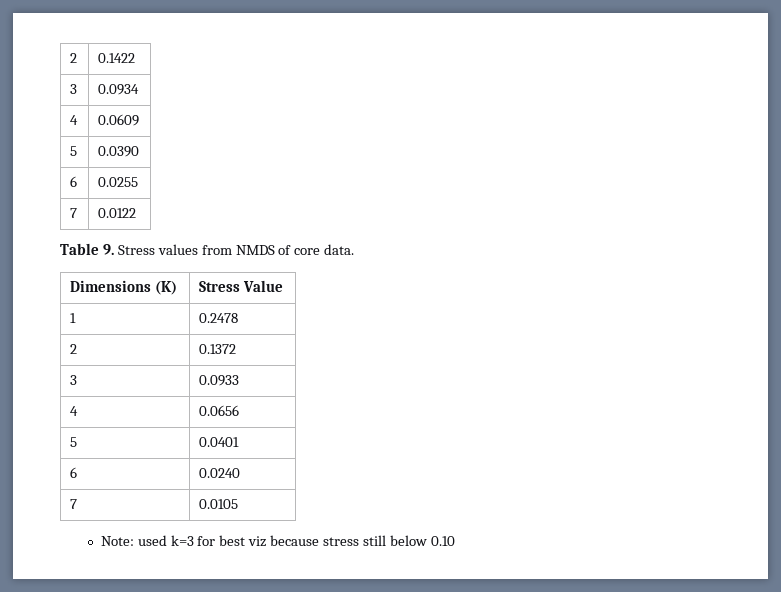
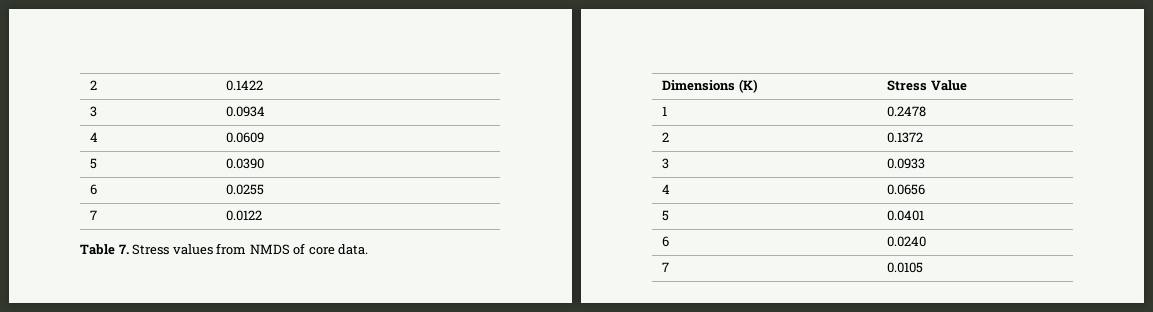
- Table 9. Stress values from NMDS of core data.
+ Table 7. Stress values from NMDS of core data.
- Note: used k=3 for best viz because stress still below 0.10

